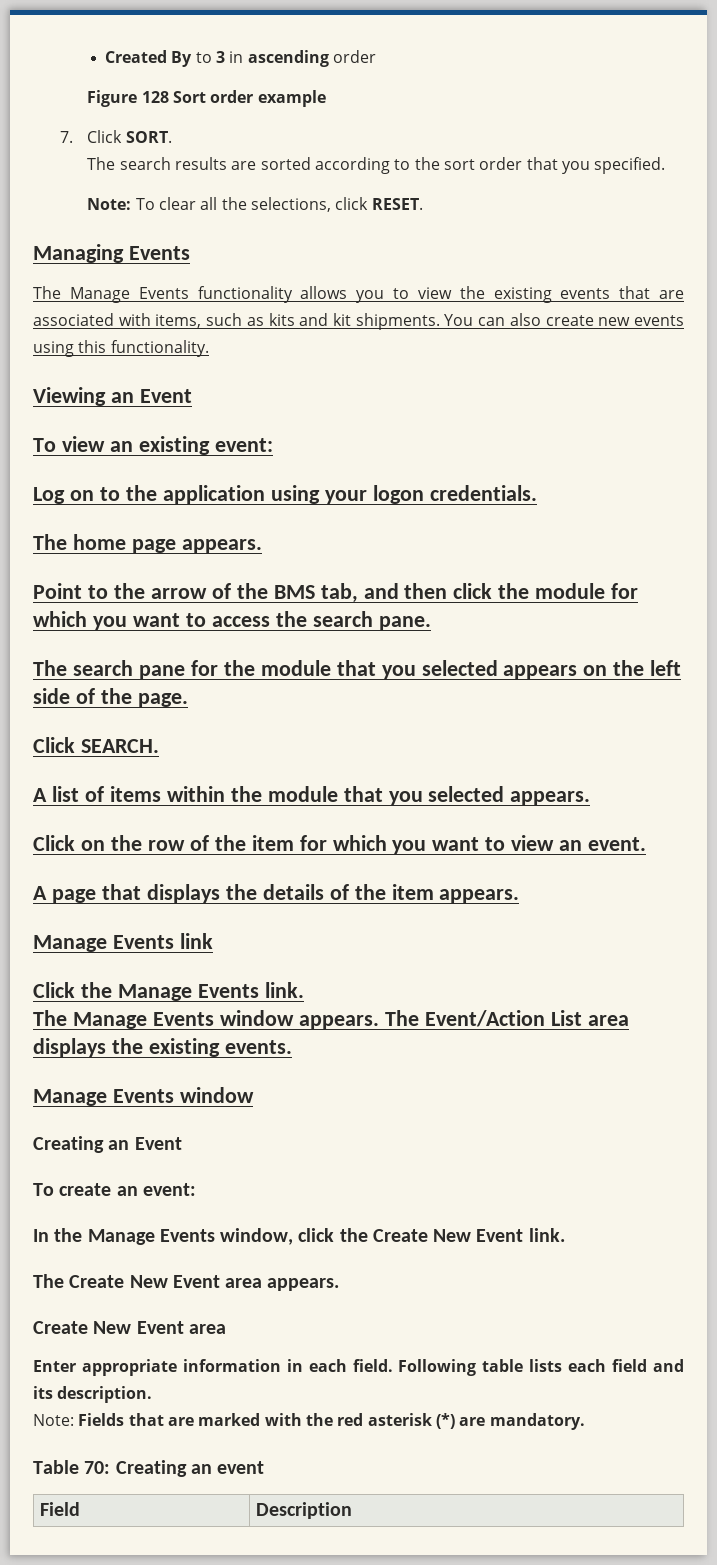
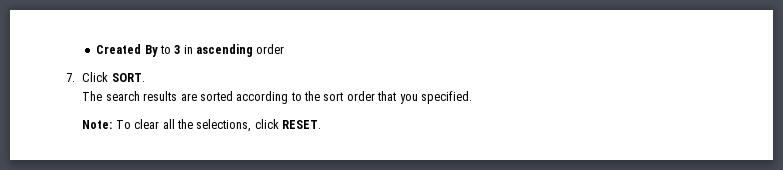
- Figure 128 Sort order example
- Managing Events
- The Manage Events functionality allows you to view the existing events that are associated with items, such as kits and kit shipments. You can also create new events using this functionality.
- Viewing an Event
- To view an existing event:
- Log on to the application using your logon credentials.
- The home page appears.
- Point to the arrow of the BMS tab, and then click the module for which you want to access the search pane.
- The search pane for the module that you selected appears on the left side of the page.
- Click SEARCH.
- A list of items within the module that you selected appears.
- Click on the row of the item for which you want to view an event.
- A page that displays the details of the item appears.
- Manage Events link
- Click the Manage Events link.
- The Manage Events window appears. The Event/Action List area displays the existing events.
- Manage Events window
- Creating an Event
- To create an event:
- In the Manage Events window, click the Create New Event link.
- The Create New Event area appears.
- Create New Event area
- Enter appropriate information in each field. Following table lists each field and its description.
- Note: Fields that are marked with the red asterisk (*) are mandatory.
- Table 70: Creating an event
- Field | Description

